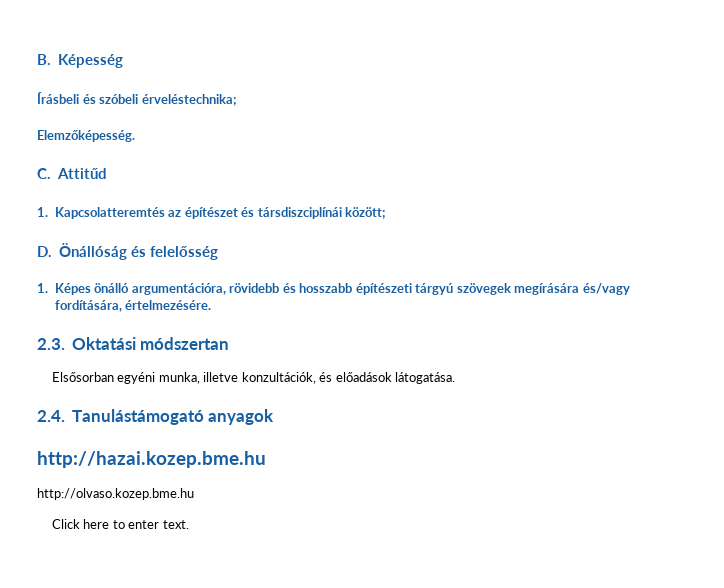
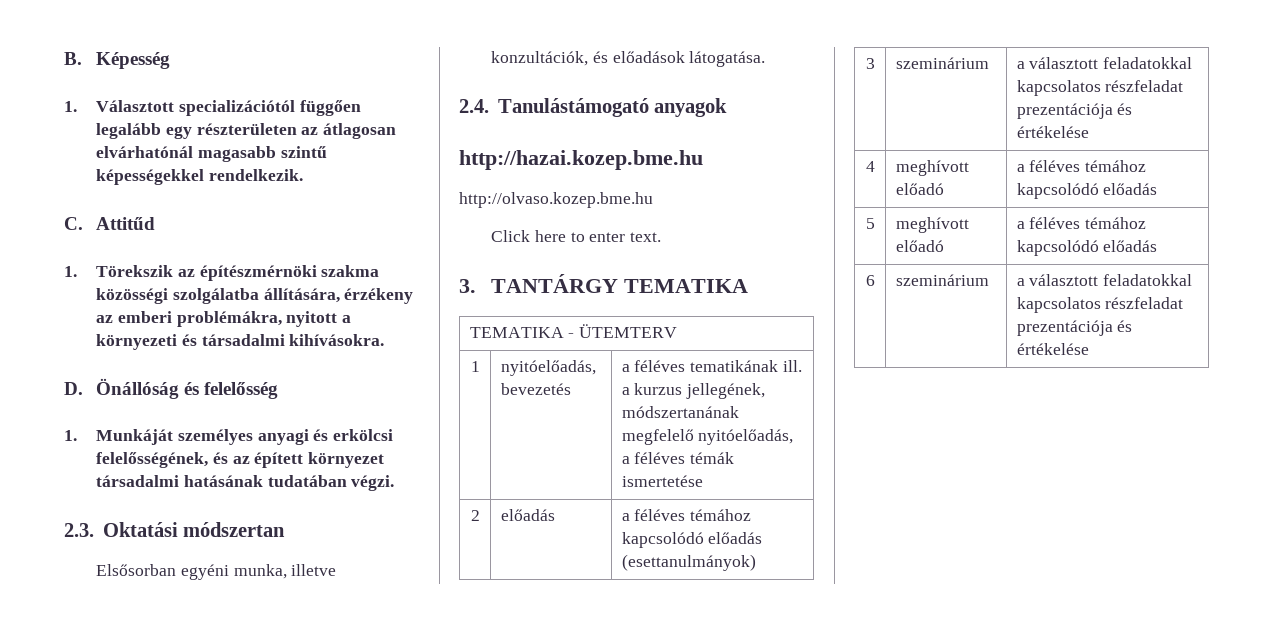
- Írásbeli és szóbeli érveléstechnika;
- Elemzőképesség.
+ 1. Választott specializációtól függően legalább egy részterületen az átlagosan elvárhatónál magasabb szintű képességekkel rendelkezik.
  C. Attitűd
- 1. Kapcsolatteremtés az építészet és társdiszciplínái között;
+ 1. Törekszik az építészmérnöki szakma közösségi szolgálatba állítására, érzékeny az emberi problémákra, nyitott a környezeti és társadalmi kihívásokra.
- 1. Képes önálló argumentációra, rövidebb és hosszabb építészeti tárgyú szövegek megírására és/vagy fordítására, értelmezésére.
+ 1. Munkáját személyes anyagi és erkölcsi felelősségének, és az épített környezet társadalmi hatásának tudatában végzi.
+ 3. TANTÁRGY TEMATIKA
+ TEMATIKA - ÜTEMTERV
+ 1 | nyitóelőadás, bevezetés | a féléves tematikának ill. a kurzus jellegének, módszertanának megfelelő nyitóelőadás, a féléves témák ismertetése
+ 2 | előadás | a féléves témához kapcsolódó előadás (esettanulmányok)
+ 3 | szeminárium | a választott feladatokkal kapcsolatos részfeladat prezentációja és értékelése
+ 4 | meghívott előadó | a féléves témához kapcsolódó előadás
+ 5 | meghívott előadó | a féléves témához kapcsolódó előadás
+ 6 | szeminárium | a választott feladatokkal kapcsolatos részfeladat prezentációja és értékelése

